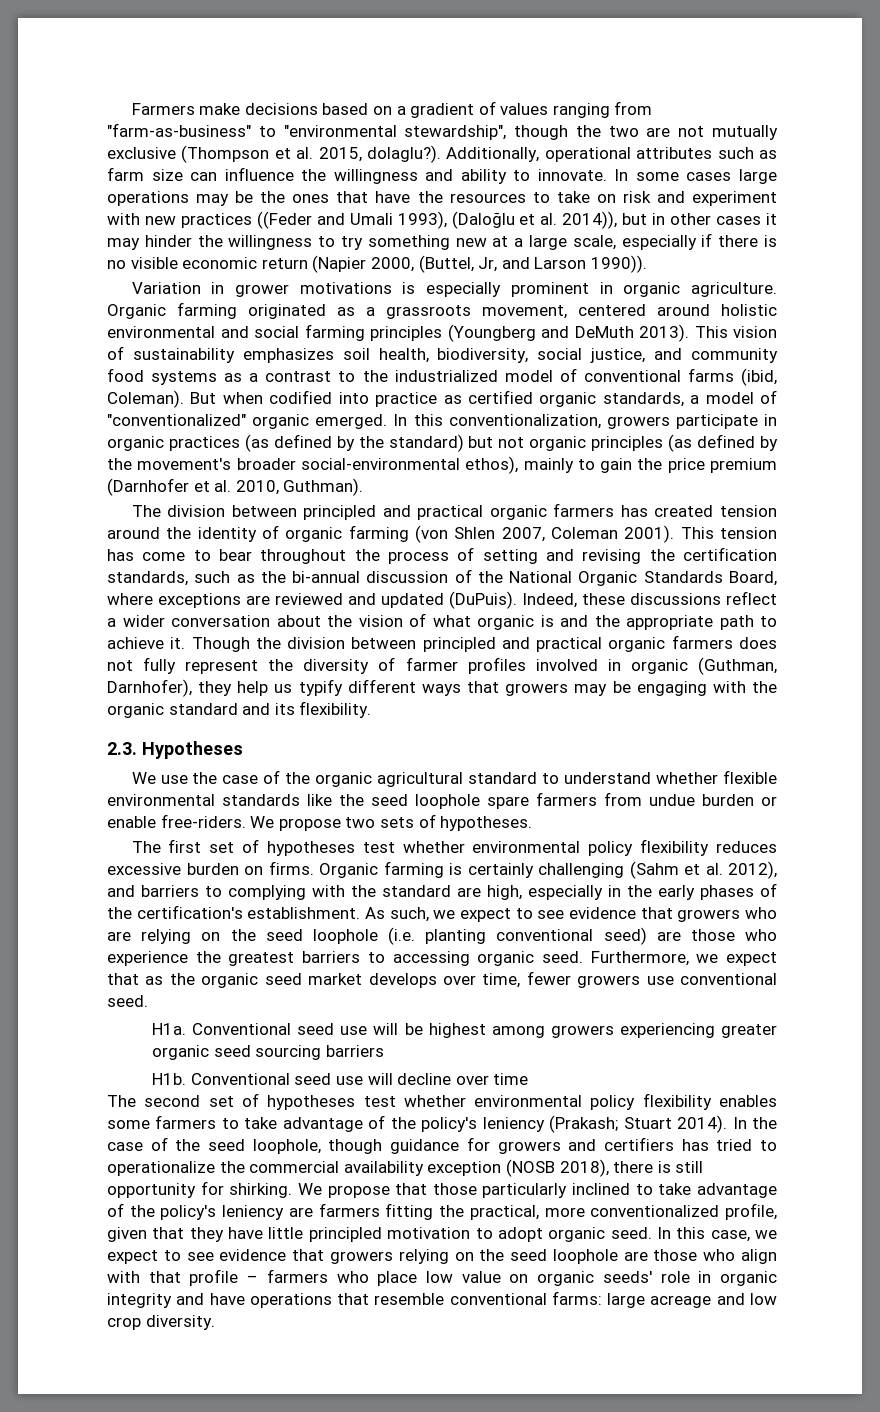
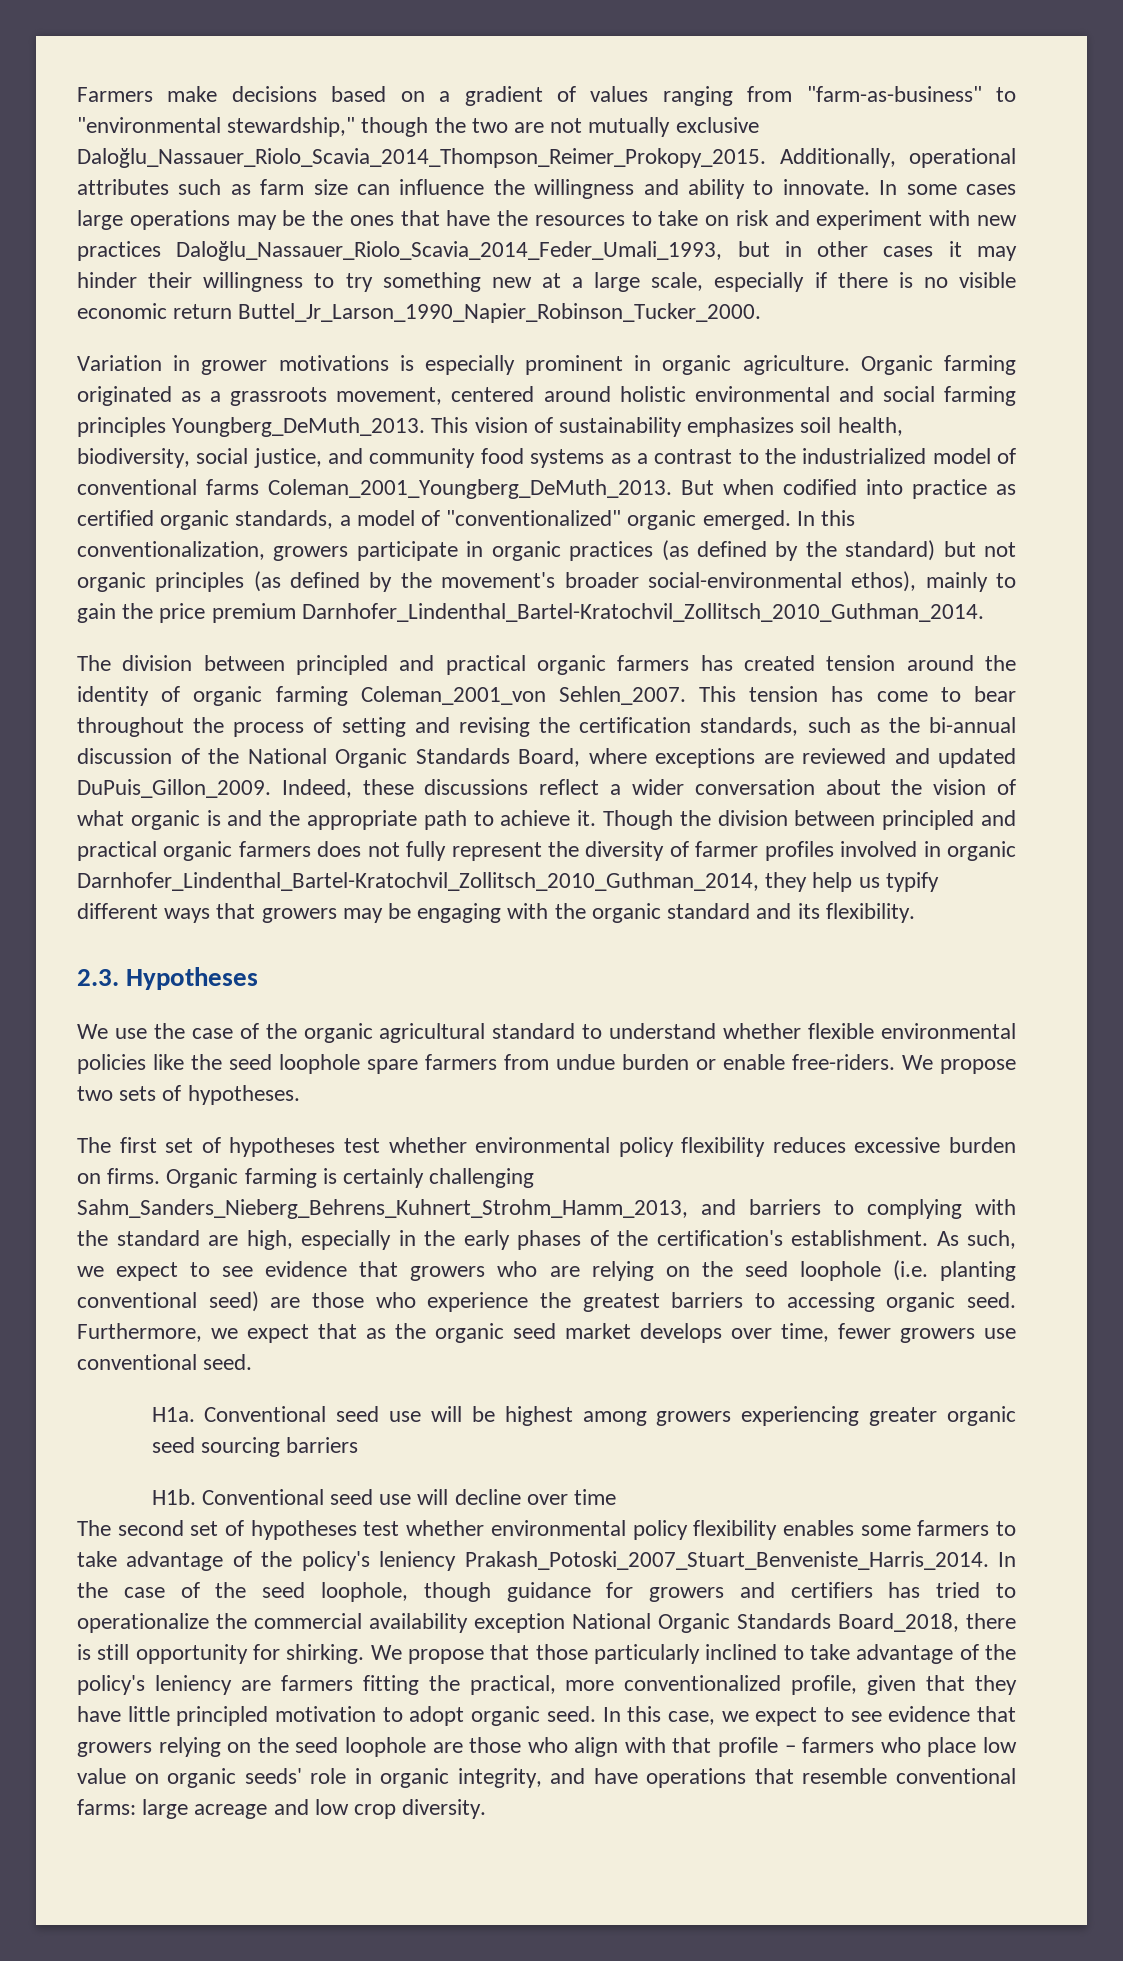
- Farmers make decisions based on a gradient of values ranging from "farm-as-business" to "environmental stewardship", though the two are not mutually exclusive (Thompson et al. 2015, dolaglu?).
+ Farmers make decisions based on a gradient of values ranging from "farm-as-business" to "environmental stewardship," though the two are not mutually exclusive Daloğlu_Nassauer_Riolo_Scavia_2014_Thompson_Reimer_Prokopy_2015.
- In some cases large operations may be the ones that have the resources to take on risk and experiment with new practices ((Feder and Umali 1993), (Daloğlu et al. 2014)), but in other cases it may hinder the willingness to try something new at a large scale, especially if there is no visible economic return (Napier 2000, (Buttel, Jr, and Larson 1990)).
+ In some cases large operations may be the ones that have the resources to take on risk and experiment with new practices Daloğlu_Nassauer_Riolo_Scavia_2014_Feder_Umali_1993, but in other cases it may hinder their willingness to try something new at a large scale, especially if there is no visible economic return Buttel_Jr_Larson_1990_Napier_Robinson_Tucker_2000.
- Organic farming originated as a grassroots movement, centered around holistic environmental and social farming principles (Youngberg and DeMuth 2013).
+ Organic farming originated as a grassroots movement, centered around holistic environmental and social farming principles Youngberg_DeMuth_2013.
- This vision of sustainability emphasizes soil health, biodiversity, social justice, and community food systems as a contrast to the industrialized model of conventional farms (ibid, Coleman).
+ This vision of sustainability emphasizes soil health, biodiversity, social justice, and community food systems as a contrast to the industrialized model of conventional farms Coleman_2001_Youngberg_DeMuth_2013.
- In this conventionalization, growers participate in organic practices (as defined by the standard) but not organic principles (as defined by the movement's broader social-environmental ethos), mainly to gain the price premium (Darnhofer et al. 2010, Guthman).
+ In this conventionalization, growers participate in organic practices (as defined by the standard) but not organic principles (as defined by the movement's broader social-environmental ethos), mainly to gain the price premium Darnhofer_Lindenthal_Bartel-Kratochvil_Zollitsch_2010_Guthman_2014.
- The division between principled and practical organic farmers has created tension around the identity of organic farming (von Shlen 2007, Coleman 2001).
+ The division between principled and practical organic farmers has created tension around the identity of organic farming Coleman_2001_von Sehlen_2007.
- This tension has come to bear throughout the process of setting and revising the certification standards, such as the bi-annual discussion of the National Organic Standards Board, where exceptions are reviewed and updated (DuPuis).
+ This tension has come to bear throughout the process of setting and revising the certification standards, such as the bi-annual discussion of the National Organic Standards Board, where exceptions are reviewed and updated DuPuis_Gillon_2009.
- Though the division between principled and practical organic farmers does not fully represent the diversity of farmer profiles involved in organic (Guthman, Darnhofer), they help us typify different ways that growers may be engaging with the organic standard and its flexibility.
+ Though the division between principled and practical organic farmers does not fully represent the diversity of farmer profiles involved in organic Darnhofer_Lindenthal_Bartel-Kratochvil_Zollitsch_2010_Guthman_2014, they help us typify different ways that growers may be engaging with the organic standard and its flexibility.
- We use the case of the organic agricultural standard to understand whether flexible environmental standards like the seed loophole spare farmers from undue burden or enable free-riders.
+ We use the case of the organic agricultural standard to understand whether flexible environmental policies like the seed loophole spare farmers from undue burden or enable free-riders.
- Organic farming is certainly challenging (Sahm et al. 2012), and barriers to complying with the standard are high, especially in the early phases of the certification's establishment.
+ Organic farming is certainly challenging Sahm_Sanders_Nieberg_Behrens_Kuhnert_Strohm_Hamm_2013, and barriers to complying with the standard are high, especially in the early phases of the certification's establishment.
- The second set of hypotheses test whether environmental policy flexibility enables some farmers to take advantage of the policy's leniency (Prakash; Stuart 2014).
+ The second set of hypotheses test whether environmental policy flexibility enables some farmers to take advantage of the policy's leniency Prakash_Potoski_2007_Stuart_Benveniste_Harris_2014.
- In the case of the seed loophole, though guidance for growers and certifiers has tried to operationalize the commercial availability exception (NOSB 2018), there is still opportunity for shirking.
+ In the case of the seed loophole, though guidance for growers and certifiers has tried to operationalize the commercial availability exception National Organic Standards Board_2018, there is still opportunity for shirking.
- In this case, we expect to see evidence that growers relying on the seed loophole are those who align with that profile – farmers who place low value on organic seeds' role in organic integrity and have operations that resemble conventional farms: large acreage and low crop diversity.
+ In this case, we expect to see evidence that growers relying on the seed loophole are those who align with that profile – farmers who place low value on organic seeds' role in organic integrity, and have operations that resemble conventional farms: large acreage and low crop diversity.

